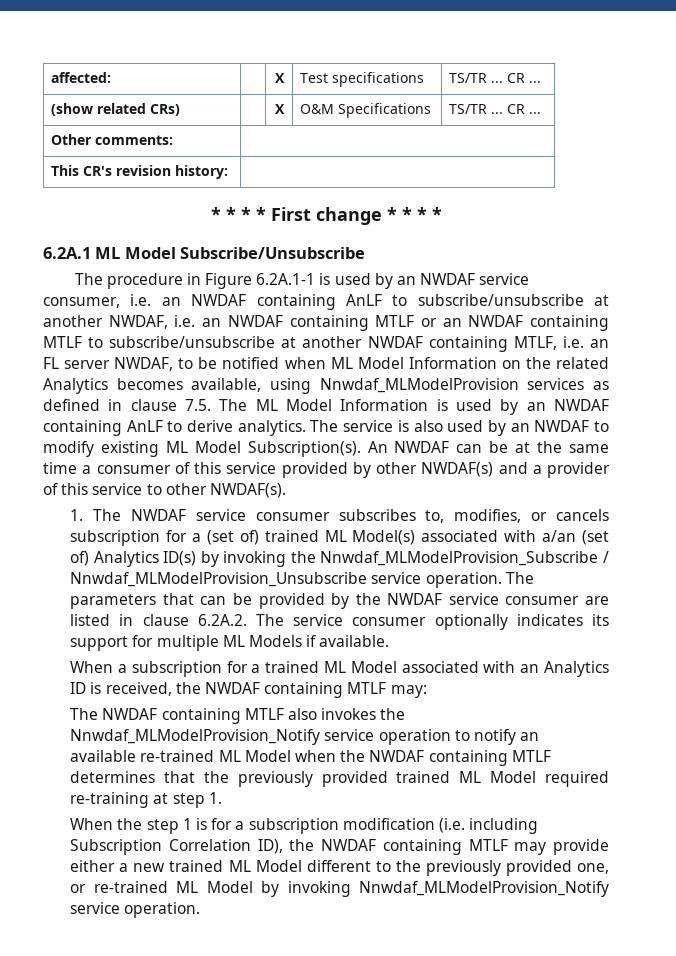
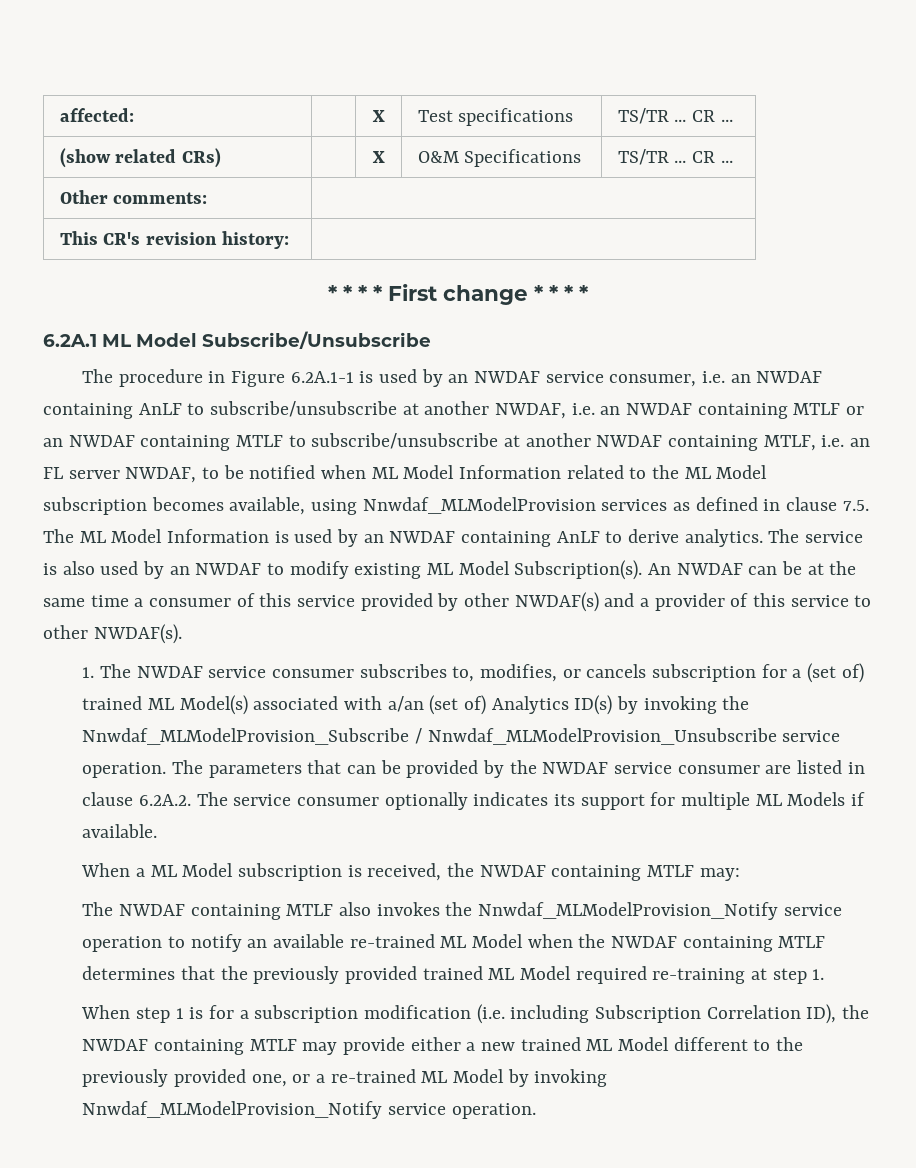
- The procedure in Figure 6.2A.1-1 is used by an NWDAF service consumer, i.e. an NWDAF containing AnLF to subscribe/unsubscribe at another NWDAF, i.e. an NWDAF containing MTLF or an NWDAF containing MTLF to subscribe/unsubscribe at another NWDAF containing MTLF, i.e. an FL server NWDAF, to be notified when ML Model Information on the related Analytics becomes available, using Nnwdaf_MLModelProvision services as defined in clause 7.5. The ML Model Information is used by an NWDAF containing AnLF to derive analytics.
+ The procedure in Figure 6.2A.1-1 is used by an NWDAF service consumer, i.e. an NWDAF containing AnLF to subscribe/unsubscribe at another NWDAF, i.e. an NWDAF containing MTLF or an NWDAF containing MTLF to subscribe/unsubscribe at another NWDAF containing MTLF, i.e. an FL server NWDAF, to be notified when ML Model Information related to the ML Model subscription becomes available, using Nnwdaf_MLModelProvision services as defined in clause 7.5. The ML Model Information is used by an NWDAF containing AnLF to derive analytics.
- When a subscription for a trained ML Model associated with an Analytics ID is received, the NWDAF containing MTLF may:
+ When a ML Model subscription is received, the NWDAF containing MTLF may:
- When the step 1 is for a subscription modification (i.e. including Subscription Correlation ID), the NWDAF containing MTLF may provide either a new trained ML Model different to the previously provided one, or re-trained ML Model by invoking Nnwdaf_MLModelProvision_Notify service operation.
+ When step 1 is for a subscription modification (i.e. including Subscription Correlation ID), the NWDAF containing MTLF may provide either a new trained ML Model different to the previously provided one, or a re-trained ML Model by invoking Nnwdaf_MLModelProvision_Notify service operation.

